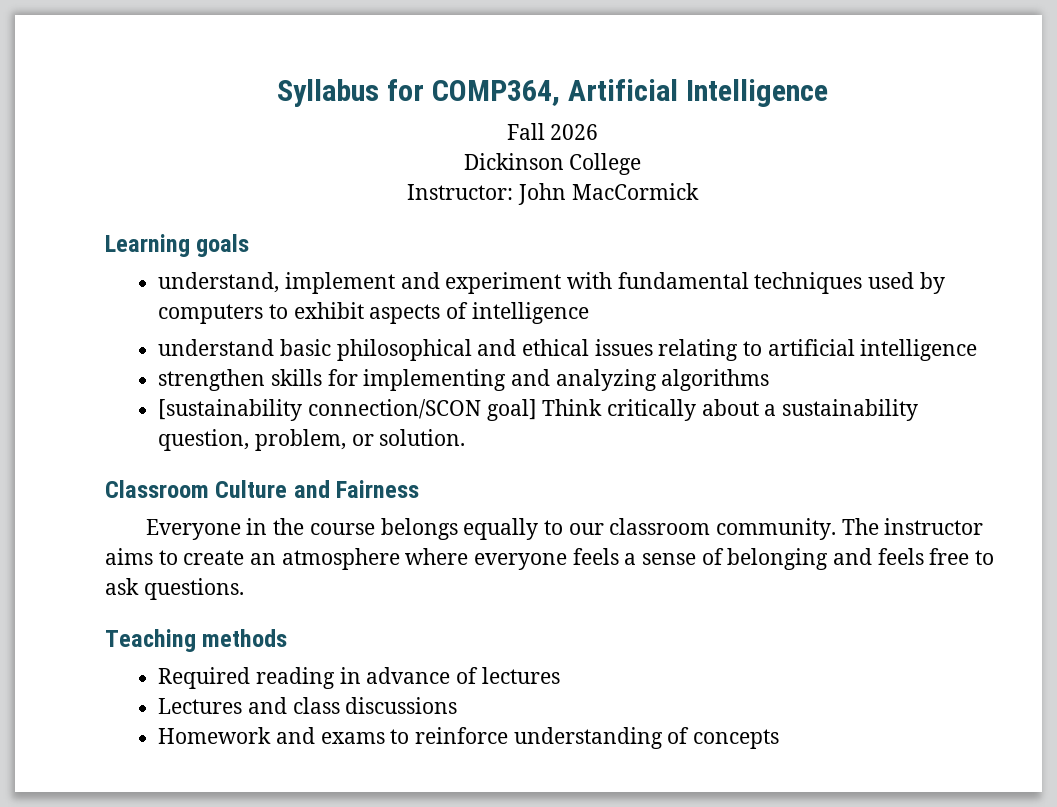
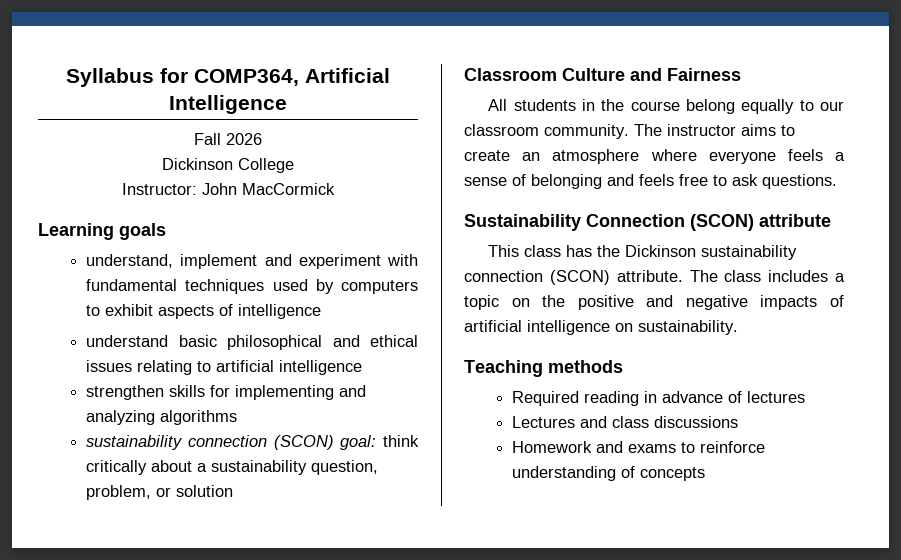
- [sustainability connection/SCON goal] Think critically about a sustainability question, problem, or solution.
+ sustainability connection (SCON) goal: think critically about a sustainability question, problem, or solution
- Everyone in the course belongs equally to our classroom community.
+ All students in the course belong equally to our classroom community.
+ Sustainability Connection (SCON) attribute
+ This class has the Dickinson sustainability connection (SCON) attribute. The class includes a topic on the positive and negative impacts of artificial intelligence on sustainability.

